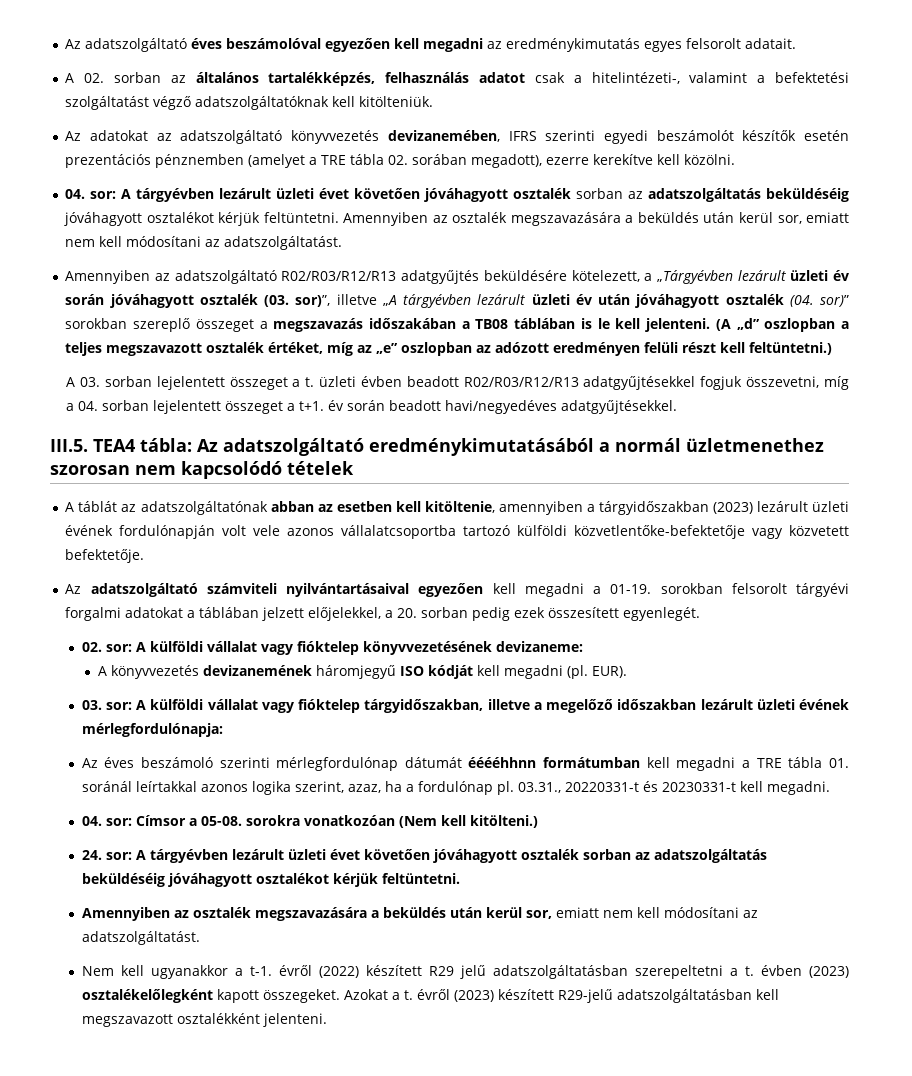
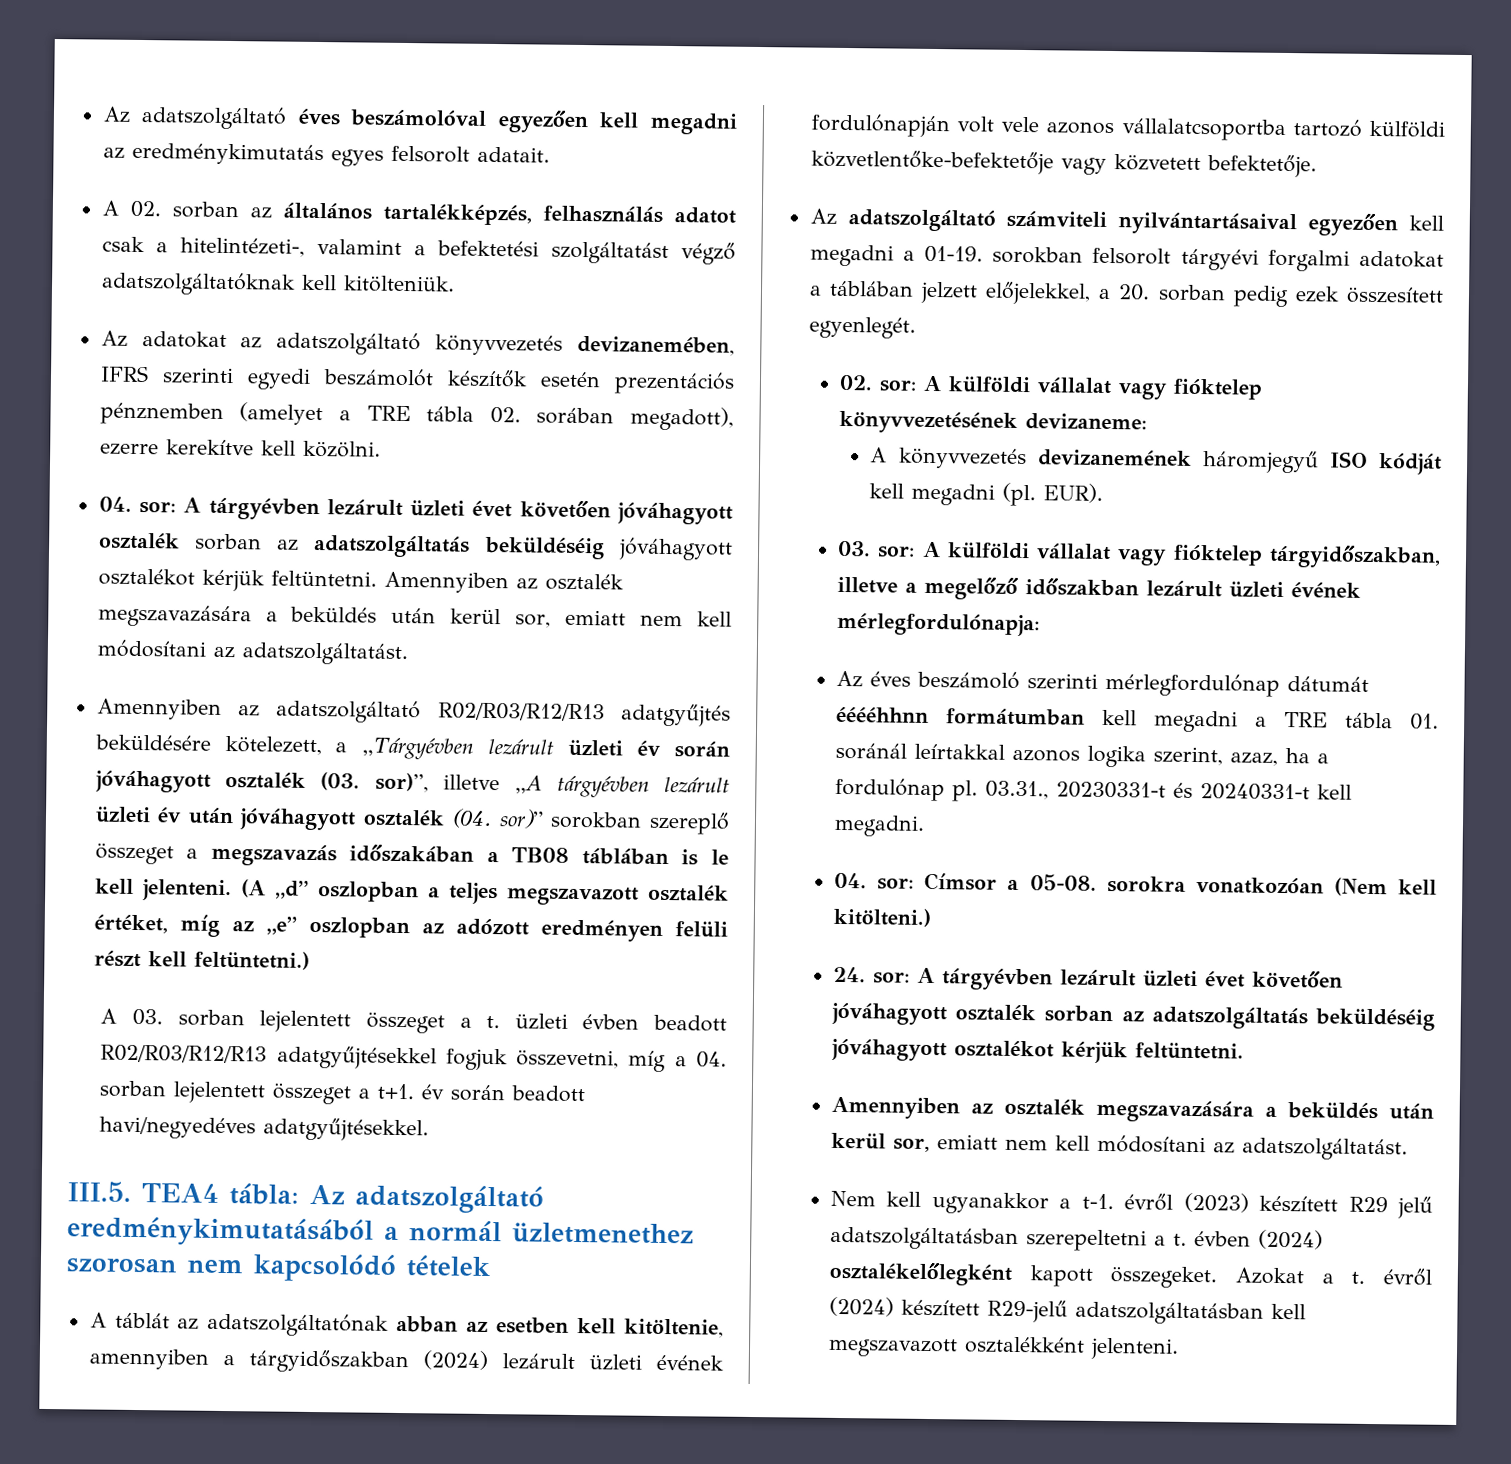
- A táblát az adatszolgáltatónak abban az esetben kell kitöltenie, amennyiben a tárgyidőszakban (2023) lezárult üzleti évének fordulónapján volt vele azonos vállalatcsoportba tartozó külföldi közvetlentőke-befektetője vagy közvetett befektetője.
+ A táblát az adatszolgáltatónak abban az esetben kell kitöltenie, amennyiben a tárgyidőszakban (2024) lezárult üzleti évének fordulónapján volt vele azonos vállalatcsoportba tartozó külföldi közvetlentőke-befektetője vagy közvetett befektetője.
- 03.31., 20220331-t és 20230331-t kell megadni.
+ 03.31., 20230331-t és 20240331-t kell megadni.
- Nem kell ugyanakkor a t-1. évről (2022) készített R29 jelű adatszolgáltatásban szerepeltetni a t. évben (2023) osztalékelőlegként kapott összegeket.
+ Nem kell ugyanakkor a t-1. évről (2023) készített R29 jelű adatszolgáltatásban szerepeltetni a t. évben (2024) osztalékelőlegként kapott összegeket.
- Azokat a t. évről (2023) készített R29-jelű adatszolgáltatásban kell megszavazott osztalékként jelenteni.
+ Azokat a t. évről (2024) készített R29-jelű adatszolgáltatásban kell megszavazott osztalékként jelenteni.

